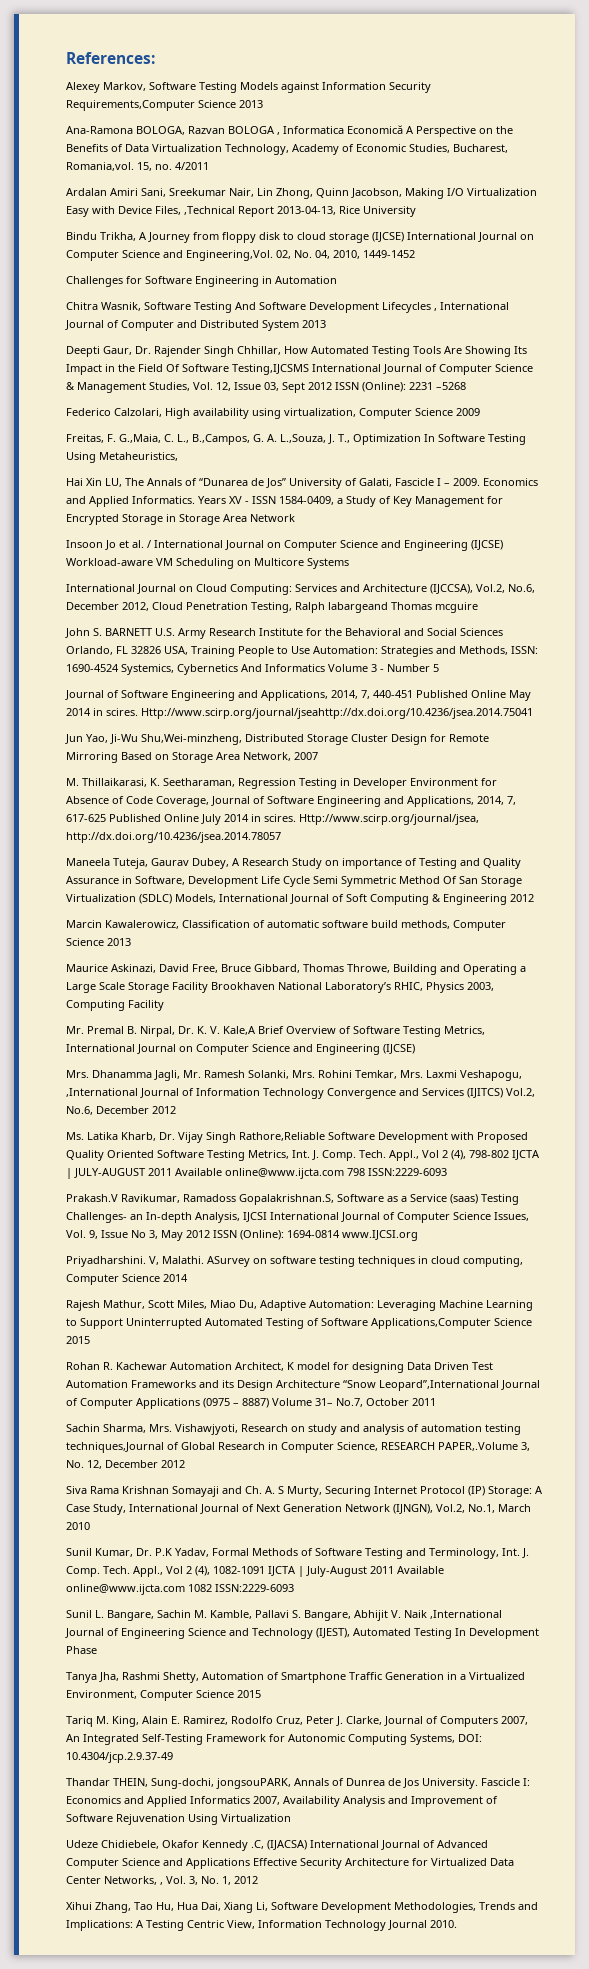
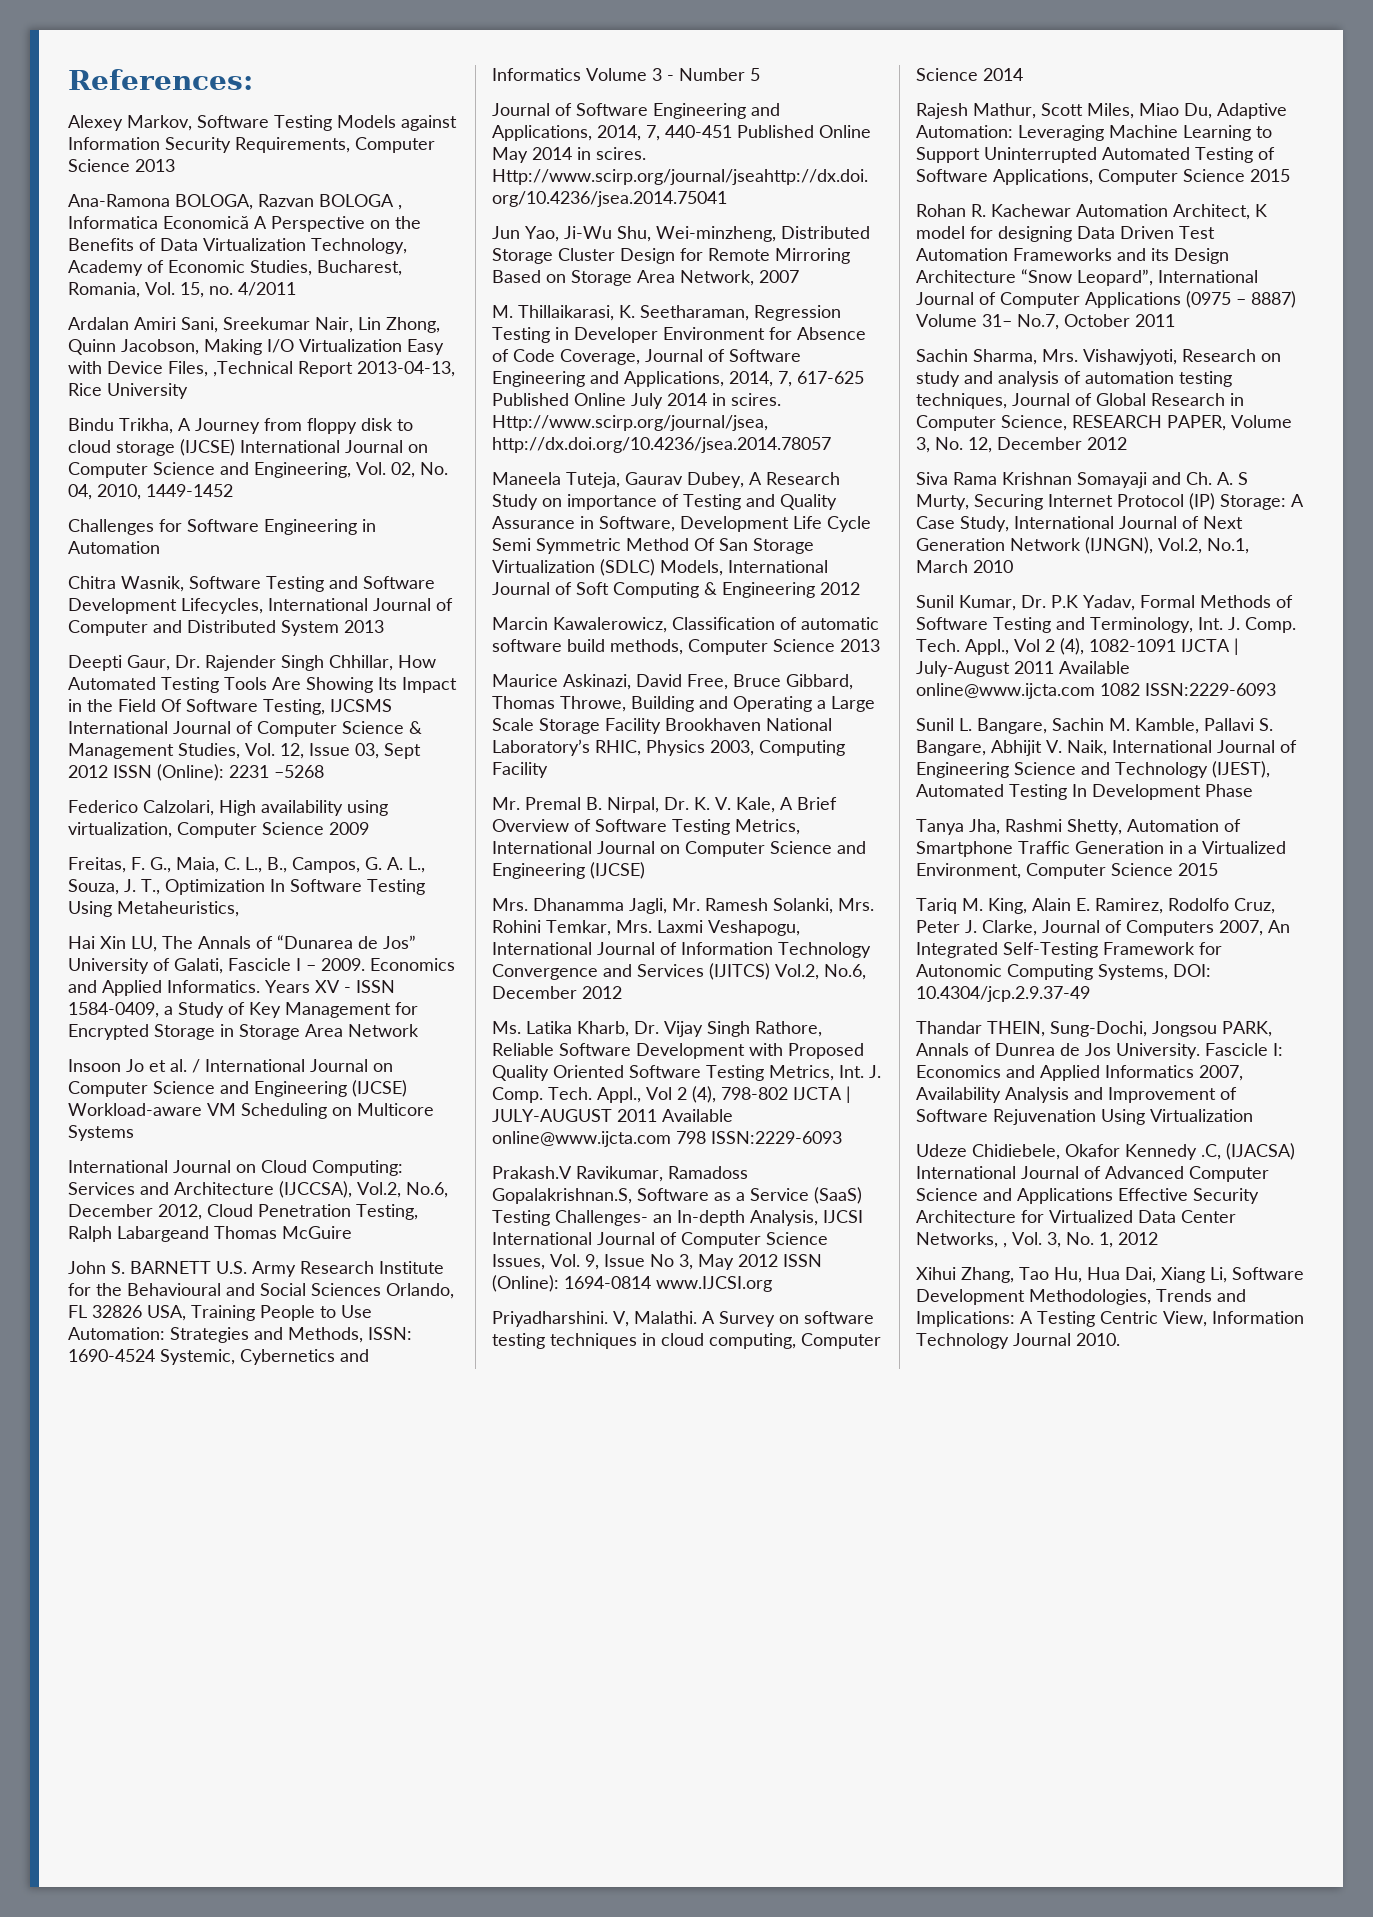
- Alexey Markov, Software Testing Models against Information Security Requirements,Computer Science 2013
+ Alexey Markov, Software Testing Models against Information Security Requirements, Computer Science 2013
- Ana-Ramona BOLOGA, Razvan BOLOGA , Informatica Economică A Perspective on the Benefits of Data Virtualization Technology, Academy of Economic Studies, Bucharest, Romania,vol. 15, no. 4/2011
+ Ana-Ramona BOLOGA, Razvan BOLOGA , Informatica Economică A Perspective on the Benefits of Data Virtualization Technology, Academy of Economic Studies, Bucharest, Romania, Vol. 15, no. 4/2011
- Bindu Trikha, A Journey from floppy disk to cloud storage (IJCSE) International Journal on Computer Science and Engineering,Vol. 02, No. 04, 2010, 1449-1452
+ Bindu Trikha, A Journey from floppy disk to cloud storage (IJCSE) International Journal on Computer Science and Engineering, Vol. 02, No. 04, 2010, 1449-1452
- Chitra Wasnik, Software Testing And Software Development Lifecycles , International Journal of Computer and Distributed System 2013
+ Chitra Wasnik, Software Testing and Software Development Lifecycles, International Journal of Computer and Distributed System 2013
- Deepti Gaur, Dr. Rajender Singh Chhillar, How Automated Testing Tools Are Showing Its Impact in the Field Of Software Testing,IJCSMS International Journal of Computer Science & Management Studies, Vol. 12, Issue 03, Sept 2012 ISSN (Online): 2231 –5268
+ Deepti Gaur, Dr. Rajender Singh Chhillar, How Automated Testing Tools Are Showing Its Impact in the Field Of Software Testing, IJCSMS International Journal of Computer Science & Management Studies, Vol. 12, Issue 03, Sept 2012 ISSN (Online): 2231 –5268
- Freitas, F. G.,Maia, C. L., B.,Campos, G. A. L.,Souza, J. T., Optimization In Software Testing Using Metaheuristics,
+ Freitas, F. G., Maia, C. L., B., Campos, G. A. L., Souza, J. T., Optimization In Software Testing Using Metaheuristics,
- International Journal on Cloud Computing: Services and Architecture (IJCCSA), Vol.2, No.6, December 2012, Cloud Penetration Testing, Ralph labargeand Thomas mcguire
+ International Journal on Cloud Computing: Services and Architecture (IJCCSA), Vol.2, No.6, December 2012, Cloud Penetration Testing, Ralph Labargeand Thomas McGuire
- John S. BARNETT U.S. Army Research Institute for the Behavioral and Social Sciences Orlando, FL 32826 USA, Training People to Use Automation: Strategies and Methods, ISSN: 1690-4524 Systemics, Cybernetics And Informatics Volume 3 - Number 5
+ John S. BARNETT U.S. Army Research Institute for the Behavioural and Social Sciences Orlando, FL 32826 USA, Training People to Use Automation: Strategies and Methods, ISSN: 1690-4524 Systemic, Cybernetics and Informatics Volume 3 - Number 5
- Jun Yao, Ji-Wu Shu,Wei-minzheng, Distributed Storage Cluster Design for Remote Mirroring Based on Storage Area Network, 2007
+ Jun Yao, Ji-Wu Shu, Wei-minzheng, Distributed Storage Cluster Design for Remote Mirroring Based on Storage Area Network, 2007
- Mr. Premal B. Nirpal, Dr. K. V. Kale,A Brief Overview of Software Testing Metrics, International Journal on Computer Science and Engineering (IJCSE)
+ Mr. Premal B. Nirpal, Dr. K. V. Kale, A Brief Overview of Software Testing Metrics, International Journal on Computer Science and Engineering (IJCSE)
- Mrs. Dhanamma Jagli, Mr. Ramesh Solanki, Mrs. Rohini Temkar, Mrs. Laxmi Veshapogu, ,International Journal of Information Technology Convergence and Services (IJITCS) Vol.2, No.6, December 2012
+ Mrs. Dhanamma Jagli, Mr. Ramesh Solanki, Mrs. Rohini Temkar, Mrs. Laxmi Veshapogu, International Journal of Information Technology Convergence and Services (IJITCS) Vol.2, No.6, December 2012
- Ms. Latika Kharb, Dr. Vijay Singh Rathore,Reliable Software Development with Proposed Quality Oriented Software Testing Metrics, Int. J. Comp.
+ Ms. Latika Kharb, Dr. Vijay Singh Rathore, Reliable Software Development with Proposed Quality Oriented Software Testing Metrics, Int. J. Comp.
- Prakash.V Ravikumar, Ramadoss Gopalakrishnan.S, Software as a Service (saas) Testing Challenges- an In-depth Analysis, IJCSI International Journal of Computer Science Issues, Vol. 9, Issue No 3, May 2012 ISSN (Online): 1694-0814 www.IJCSI.org
+ Prakash.V Ravikumar, Ramadoss Gopalakrishnan.S, Software as a Service (SaaS) Testing Challenges- an In-depth Analysis, IJCSI International Journal of Computer Science Issues, Vol. 9, Issue No 3, May 2012 ISSN (Online): 1694-0814 www.IJCSI.org
- ASurvey on software testing techniques in cloud computing, Computer Science 2014
+ A Survey on software testing techniques in cloud computing, Computer Science 2014
- Rajesh Mathur, Scott Miles, Miao Du, Adaptive Automation: Leveraging Machine Learning to Support Uninterrupted Automated Testing of Software Applications,Computer Science 2015
+ Rajesh Mathur, Scott Miles, Miao Du, Adaptive Automation: Leveraging Machine Learning to Support Uninterrupted Automated Testing of Software Applications, Computer Science 2015
- Rohan R. Kachewar Automation Architect, K model for designing Data Driven Test Automation Frameworks and its Design Architecture “Snow Leopard”,International Journal of Computer Applications (0975 – 8887) Volume 31– No.7, October 2011
+ Rohan R. Kachewar Automation Architect, K model for designing Data Driven Test Automation Frameworks and its Design Architecture “Snow Leopard”, International Journal of Computer Applications (0975 – 8887) Volume 31– No.7, October 2011
- Sachin Sharma, Mrs. Vishawjyoti, Research on study and analysis of automation testing techniques,Journal of Global Research in Computer Science, RESEARCH PAPER,.Volume 3, No. 12, December 2012
+ Sachin Sharma, Mrs. Vishawjyoti, Research on study and analysis of automation testing techniques, Journal of Global Research in Computer Science, RESEARCH PAPER, Volume 3, No. 12, December 2012
- Sunil L. Bangare, Sachin M. Kamble, Pallavi S. Bangare, Abhijit V. Naik ,International Journal of Engineering Science and Technology (IJEST), Automated Testing In Development Phase
+ Sunil L. Bangare, Sachin M. Kamble, Pallavi S. Bangare, Abhijit V. Naik, International Journal of Engineering Science and Technology (IJEST), Automated Testing In Development Phase
- Thandar THEIN, Sung-dochi, jongsouPARK, Annals of Dunrea de Jos University.
+ Thandar THEIN, Sung-Dochi, Jongsou PARK, Annals of Dunrea de Jos University.

